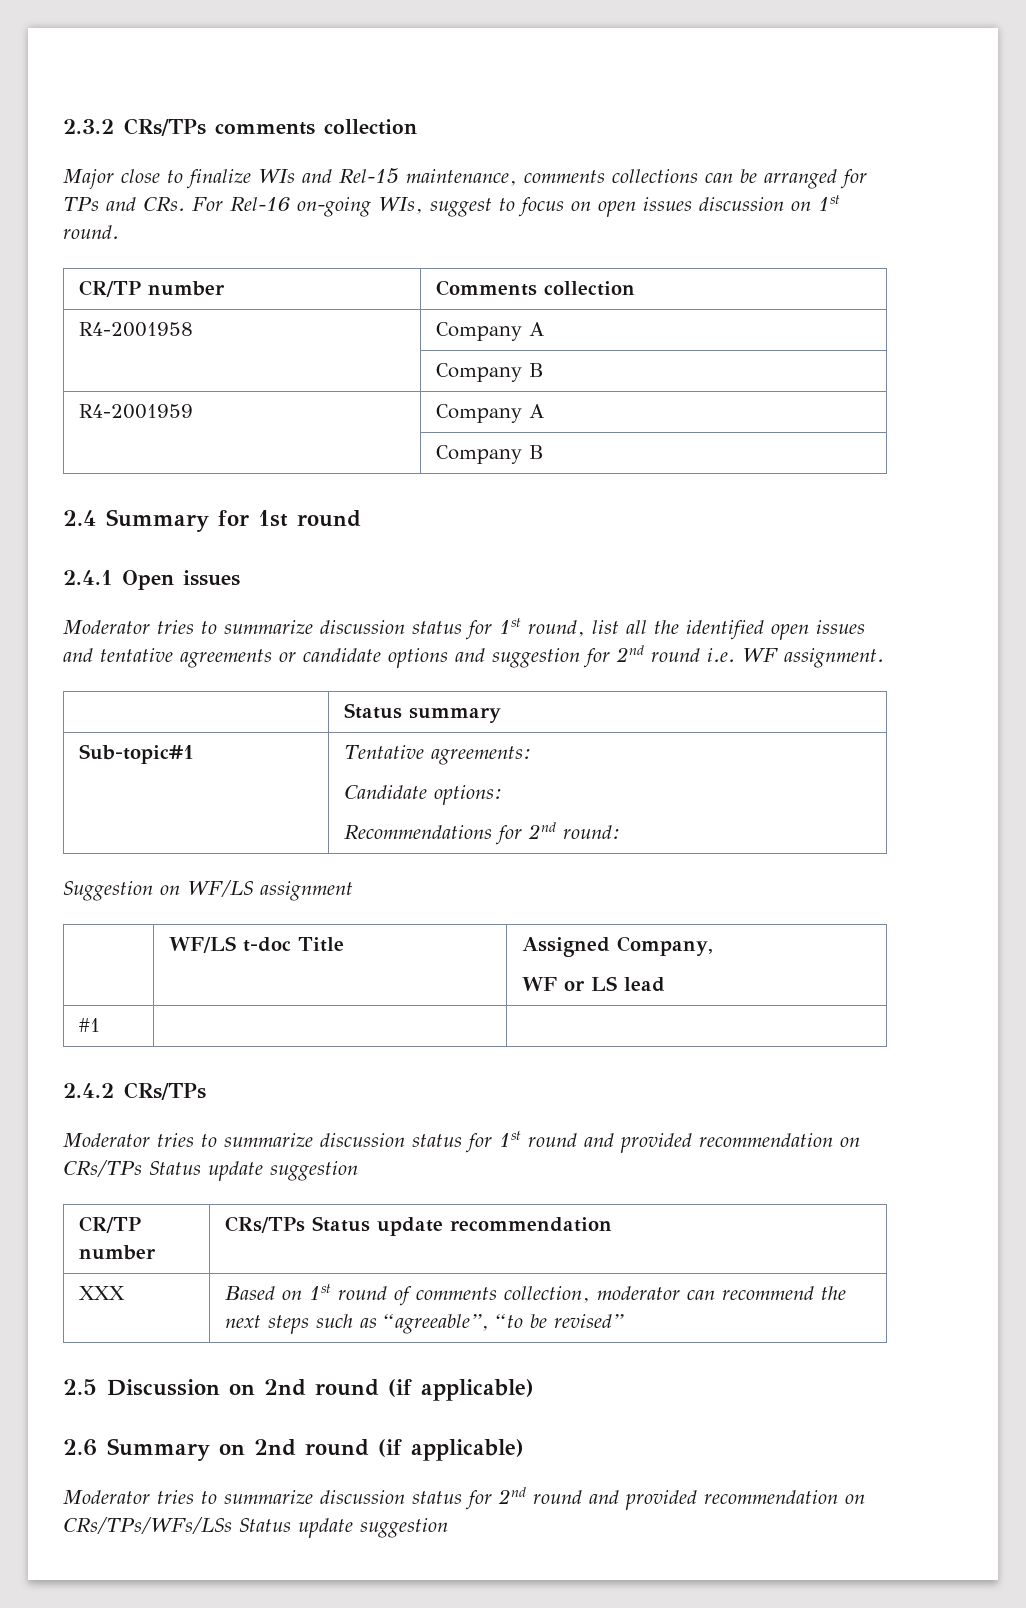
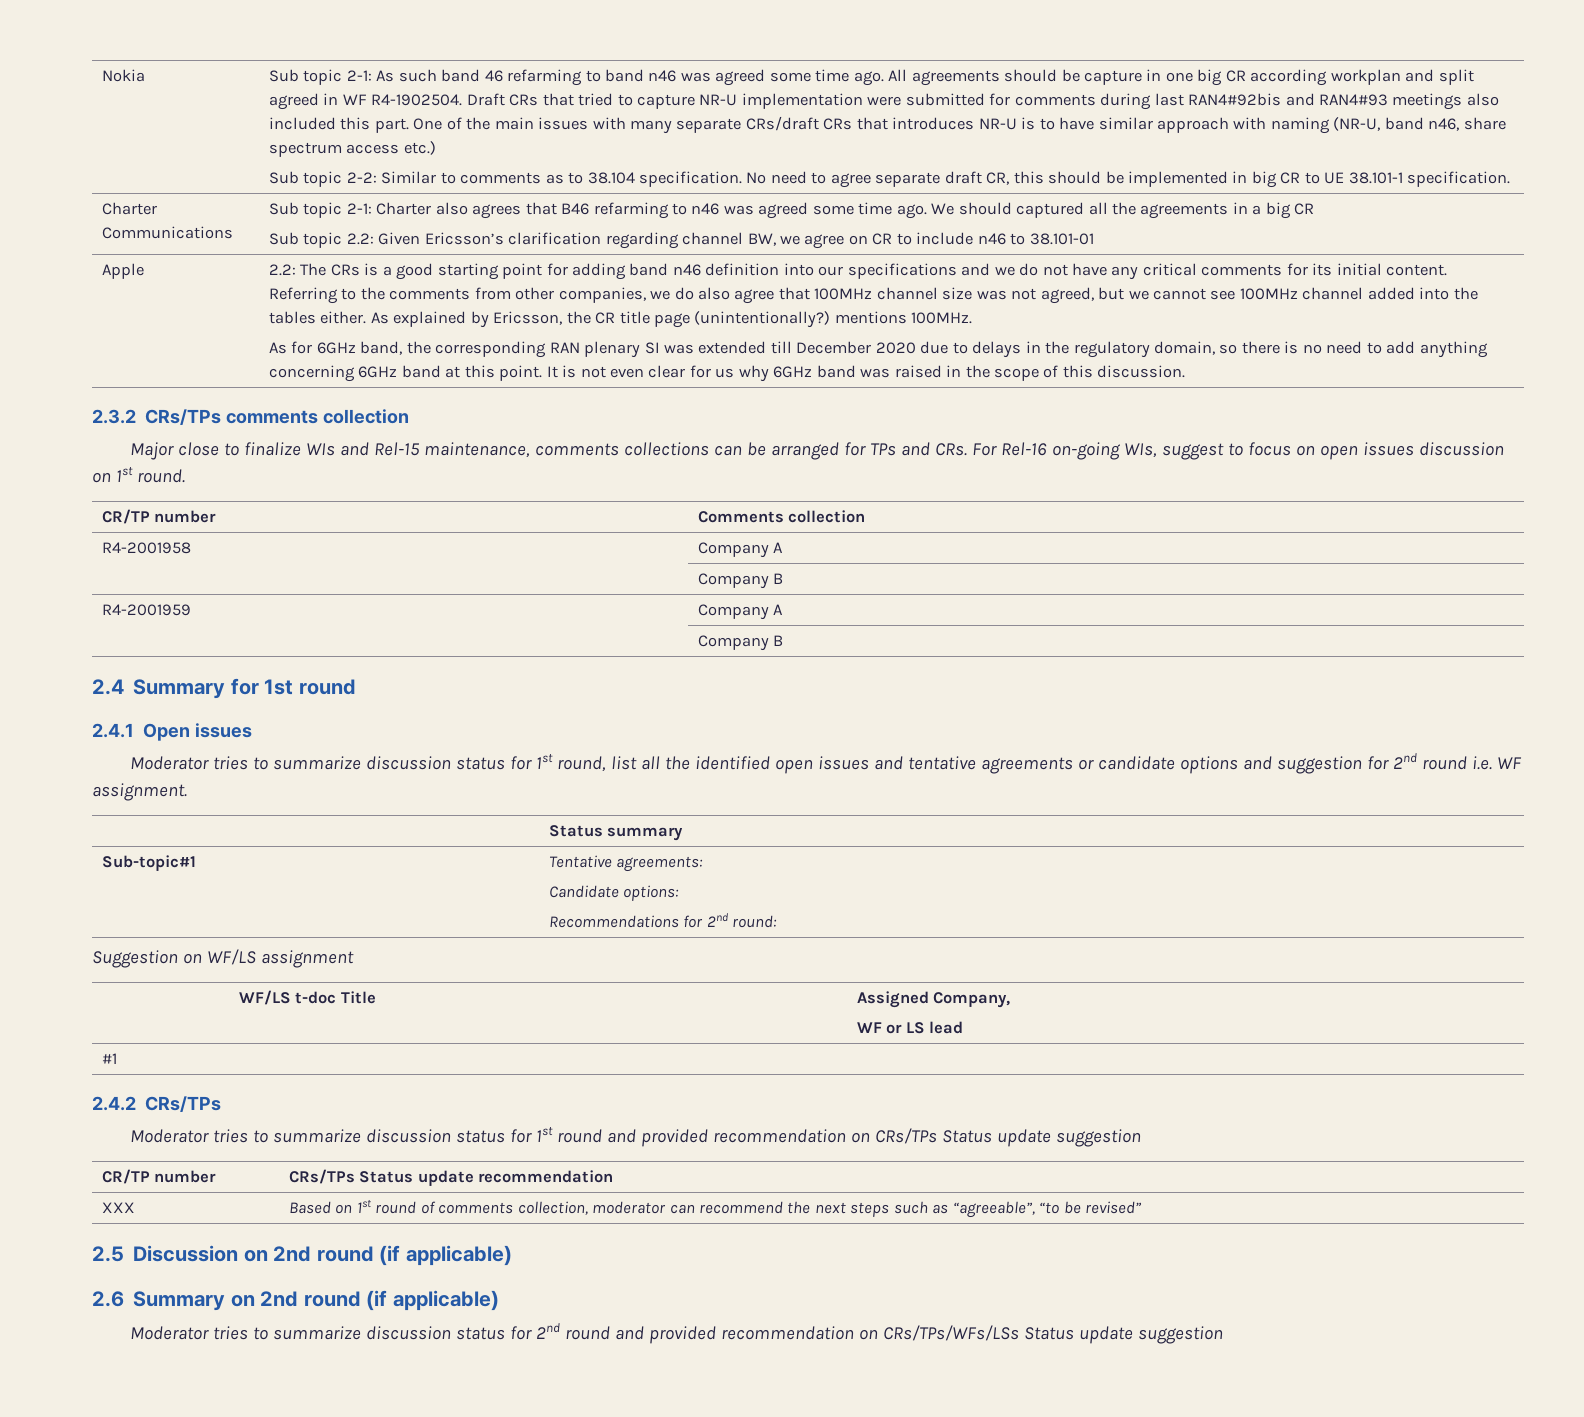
+ Nokia | Sub topic 2-1: As such band 46 refarming to band n46 was agreed some time ago. All agreements should be capture in one big CR according workplan and split agreed in WF R4-1902504. Draft CRs that tried to capture NR-U implementation were submitted for comments during last RAN4#92bis and RAN4#93 meetings also included this part. One of the main issues with many separate CRs/draft CRs that introduces NR-U is to have similar approach with naming (NR-U, band n46, share spectrum access etc.)
+ Sub topic 2-2: Similar to comments as to 38.104 specification. No need to agree separate draft CR, this should be implemented in big CR to UE 38.101-1 specification.
+ Charter Communications | Sub topic 2-1: Charter also agrees that B46 refarming to n46 was agreed some time ago. We should captured all the agreements in a big CR
+ Sub topic 2.2: Given Ericsson’s clarification regarding channel BW, we agree on CR to include n46 to 38.101-01
+ Apple | 2.2: The CRs is a good starting point for adding band n46 definition into our specifications and we do not have any critical comments for its initial content. Referring to the comments from other companies, we do also agree that 100MHz channel size was not agreed, but we cannot see 100MHz channel added into the tables either. As explained by Ericsson, the CR title page (unintentionally?) mentions 100MHz.
+ As for 6GHz band, the corresponding RAN plenary SI was extended till December 2020 due to delays in the regulatory domain, so there is no need to add anything concerning 6GHz band at this point. It is not even clear for us why 6GHz band was raised in the scope of this discussion.

